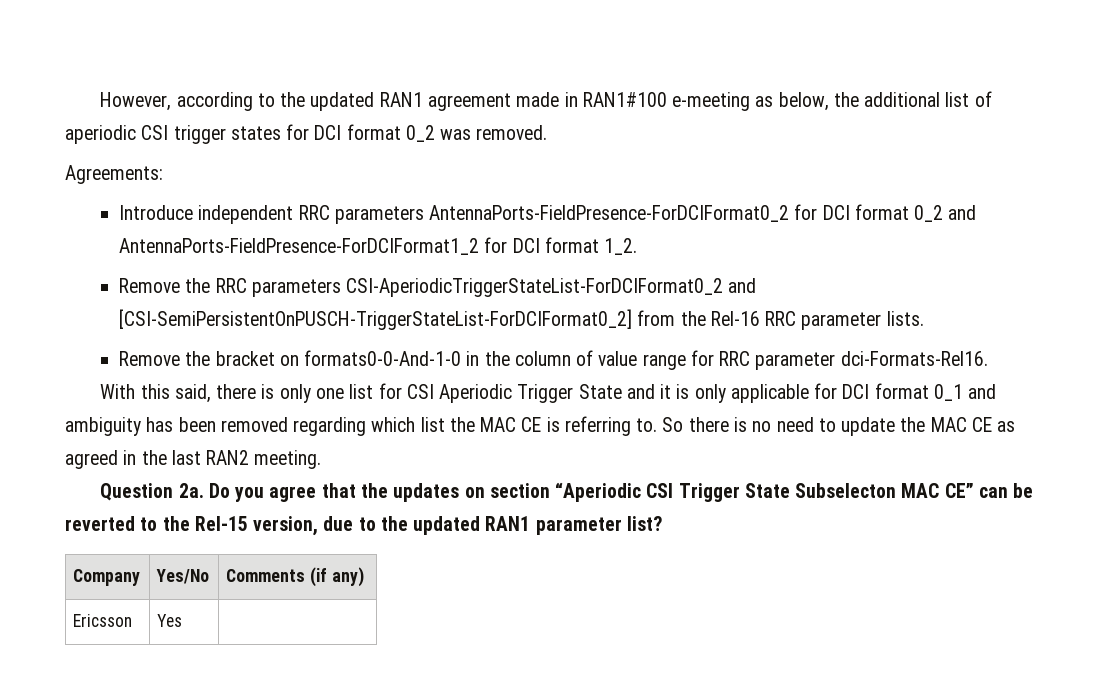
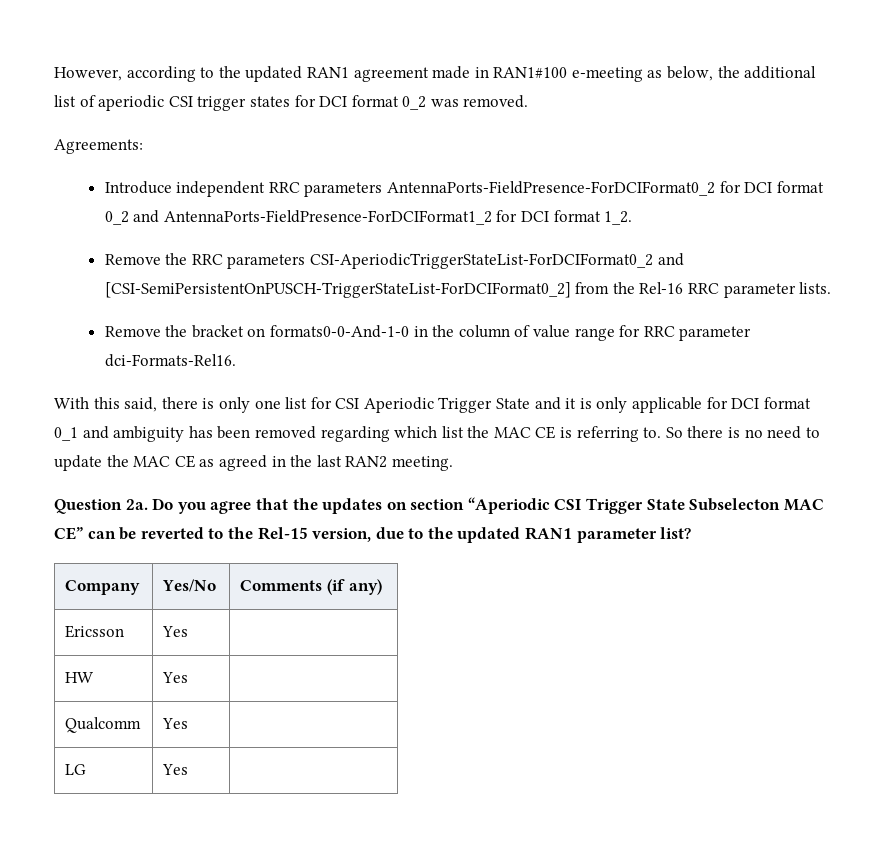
+ HW | Yes |
+ Qualcomm | Yes |
+ LG | Yes |

